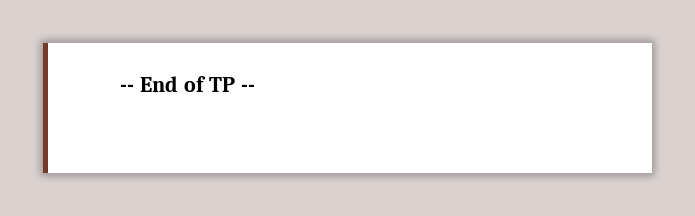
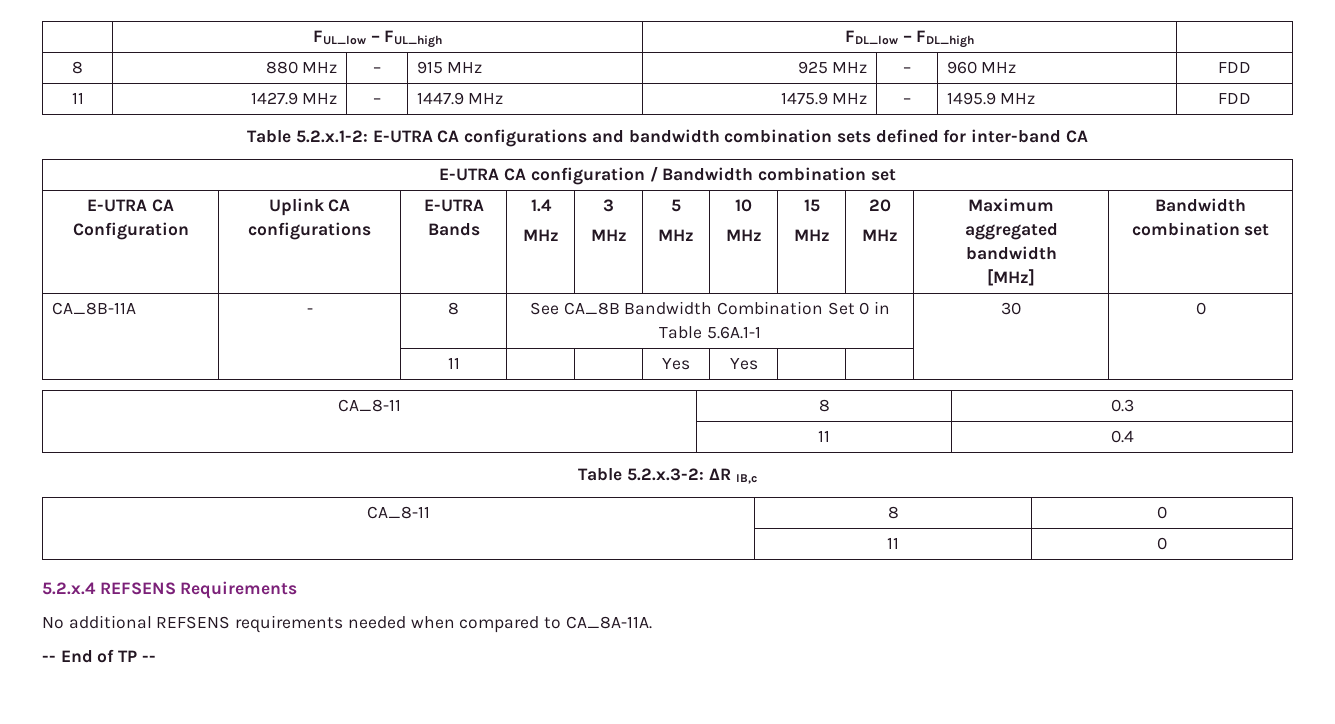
+ | FUL_low – FUL_high | FDL_low – FDL_high |
+ 8 | 880 MHz | – | 915 MHz | 925 MHz | – | 960 MHz | FDD
+ 11 | 1427.9 MHz | – | 1447.9 MHz | 1475.9 MHz | – | 1495.9 MHz | FDD
+ Table 5.2.x.1-2: E-UTRA CA configurations and bandwidth combination sets defined for inter-band CA
+ E-UTRA CA configuration / Bandwidth combination set
+ E-UTRA CA Configuration | Uplink CA configurations | E-UTRA Bands | 1.4
+ MHz | 3
+ MHz | 5
+ MHz | 10
+ MHz | 15
+ MHz | 20
+ MHz | Maximum aggregated bandwidth
+ [MHz] | Bandwidth combination set
+ CA_8B-11A | - | 8 | See CA_8B Bandwidth Combination Set 0 in Table 5.6A.1-1 | 30 | 0
+ | | 11 | | | Yes | Yes | | | |
+ CA_8-11 | 8 | 0.3
+ | 11 | 0.4
+ Table 5.2.x.3-2: ΔR IB,c
+ CA_8-11 | 8 | 0
+ | 11 | 0
+ 5.2.x.4 REFSENS Requirements
+ No additional REFSENS requirements needed when compared to CA_8A-11A.

